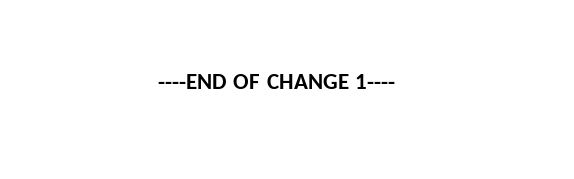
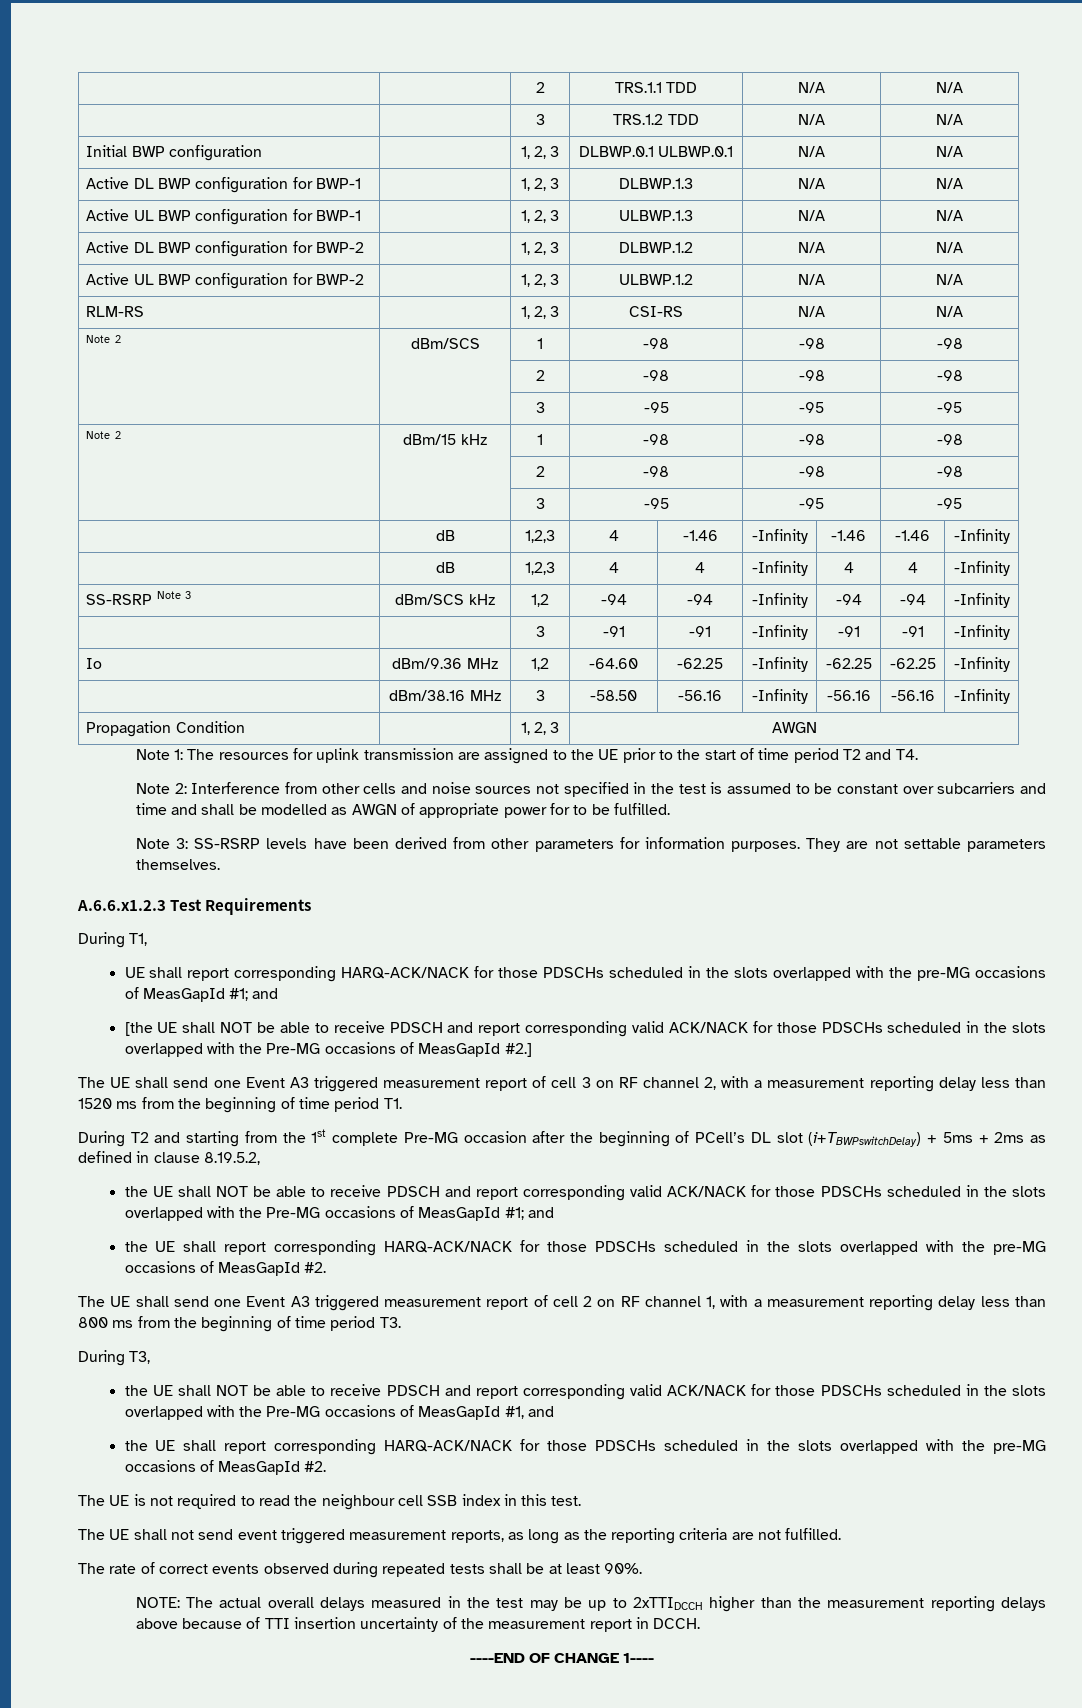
+ | | 2 | TRS.1.1 TDD | N/A | N/A
+ | | 3 | TRS.1.2 TDD | N/A | N/A
+ Initial BWP configuration | | 1, 2, 3 | DLBWP.0.1 ULBWP.0.1 | N/A | N/A
+ Active DL BWP configuration for BWP-1 | | 1, 2, 3 | DLBWP.1.3 | N/A | N/A
+ Active UL BWP configuration for BWP-1 | | 1, 2, 3 | ULBWP.1.3 | N/A | N/A
+ Active DL BWP configuration for BWP-2 | | 1, 2, 3 | DLBWP.1.2 | N/A | N/A
+ Active UL BWP configuration for BWP-2 | | 1, 2, 3 | ULBWP.1.2 | N/A | N/A
+ RLM-RS | | 1, 2, 3 | CSI-RS | N/A | N/A
+ Note 2 | dBm/SCS | 1 | -98 | -98 | -98
+ | | 2 | -98 | -98 | -98
+ | | 3 | -95 | -95 | -95
+ Note 2 | dBm/15 kHz | 1 | -98 | -98 | -98
+ | | 2 | -98 | -98 | -98
+ | | 3 | -95 | -95 | -95
+ | dB | 1,2,3 | 4 | -1.46 | -Infinity | -1.46 | -1.46 | -Infinity
+ | dB | 1,2,3 | 4 | 4 | -Infinity | 4 | 4 | -Infinity
+ SS-RSRP Note 3 | dBm/SCS kHz | 1,2 | -94 | -94 | -Infinity | -94 | -94 | -Infinity
+ | | 3 | -91 | -91 | -Infinity | -91 | -91 | -Infinity
+ Io | dBm/9.36 MHz | 1,2 | -64.60 | -62.25 | -Infinity | -62.25 | -62.25 | -Infinity
+ | dBm/38.16 MHz | 3 | -58.50 | -56.16 | -Infinity | -56.16 | -56.16 | -Infinity
+ Propagation Condition | | 1, 2, 3 | AWGN
+ Note 1: The resources for uplink transmission are assigned to the UE prior to the start of time period T2 and T4.
+ Note 2: Interference from other cells and noise sources not specified in the test is assumed to be constant over subcarriers and time and shall be modelled as AWGN of appropriate power for to be fulfilled.
+ Note 3: SS-RSRP levels have been derived from other parameters for information purposes. They are not settable parameters themselves.
+ A.6.6.x1.2.3 Test Requirements
+ During T1,
+ UE shall report corresponding HARQ-ACK/NACK for those PDSCHs scheduled in the slots overlapped with the pre-MG occasions of MeasGapId #1; and
+ [the UE shall NOT be able to receive PDSCH and report corresponding valid ACK/NACK for those PDSCHs scheduled in the slots overlapped with the Pre-MG occasions of MeasGapId #2.]
+ The UE shall send one Event A3 triggered measurement report of cell 3 on RF channel 2, with a measurement reporting delay less than 1520 ms from the beginning of time period T1.
+ During T2 and starting from the 1st complete Pre-MG occasion after the beginning of PCell’s DL slot (i+TBWPswitchDelay) + 5ms + 2ms as defined in clause 8.19.5.2,
+ the UE shall NOT be able to receive PDSCH and report corresponding valid ACK/NACK for those PDSCHs scheduled in the slots overlapped with the Pre-MG occasions of MeasGapId #1; and
+ the UE shall report corresponding HARQ-ACK/NACK for those PDSCHs scheduled in the slots overlapped with the pre-MG occasions of MeasGapId #2.
+ The UE shall send one Event A3 triggered measurement report of cell 2 on RF channel 1, with a measurement reporting delay less than 800 ms from the beginning of time period T3.
+ During T3,
+ the UE shall NOT be able to receive PDSCH and report corresponding valid ACK/NACK for those PDSCHs scheduled in the slots overlapped with the Pre-MG occasions of MeasGapId #1, and
+ the UE shall report corresponding HARQ-ACK/NACK for those PDSCHs scheduled in the slots overlapped with the pre-MG occasions of MeasGapId #2.
+ The UE is not required to read the neighbour cell SSB index in this test.
+ The UE shall not send event triggered measurement reports, as long as the reporting criteria are not fulfilled.
+ The rate of correct events observed during repeated tests shall be at least 90%.
+ NOTE: The actual overall delays measured in the test may be up to 2xTTIDCCH higher than the measurement reporting delays above because of TTI insertion uncertainty of the measurement report in DCCH.

